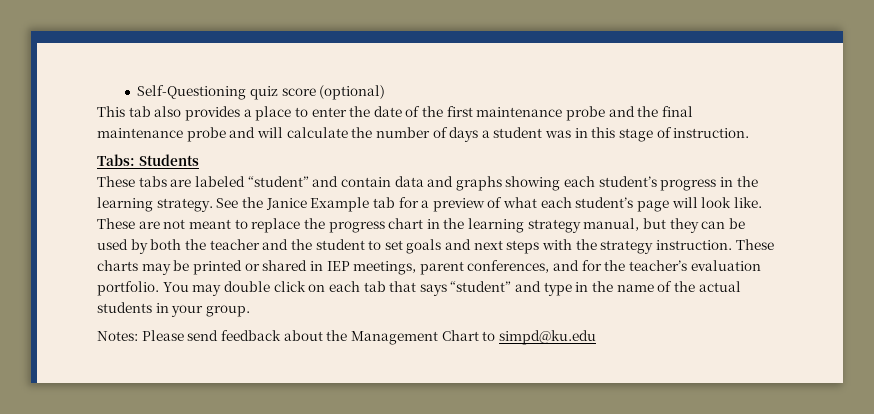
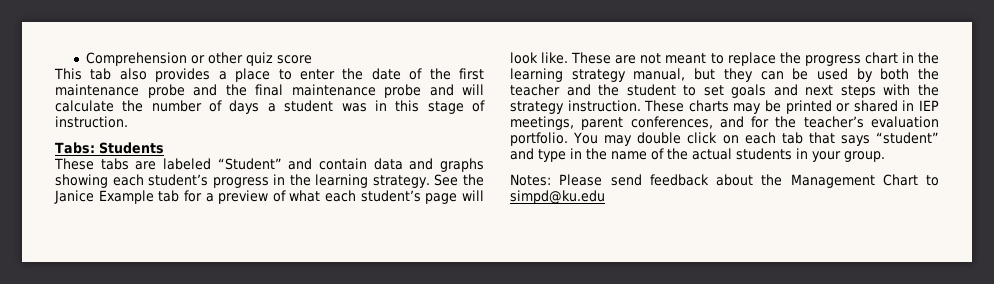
- Self-Questioning quiz score (optional)
+ Comprehension or other quiz score
- These tabs are labeled “student” and contain data and graphs showing each student’s progress in the learning strategy.
+ These tabs are labeled “Student” and contain data and graphs showing each student’s progress in the learning strategy.

